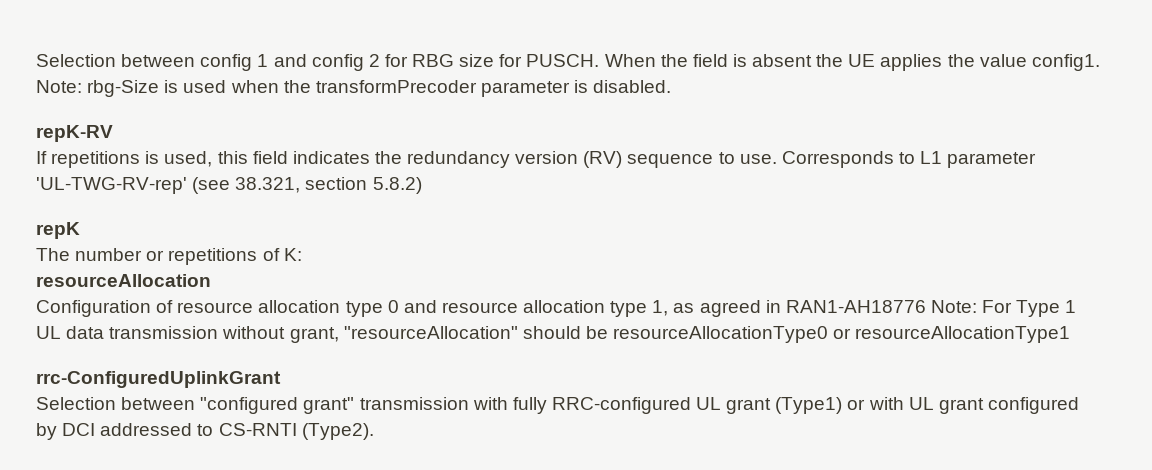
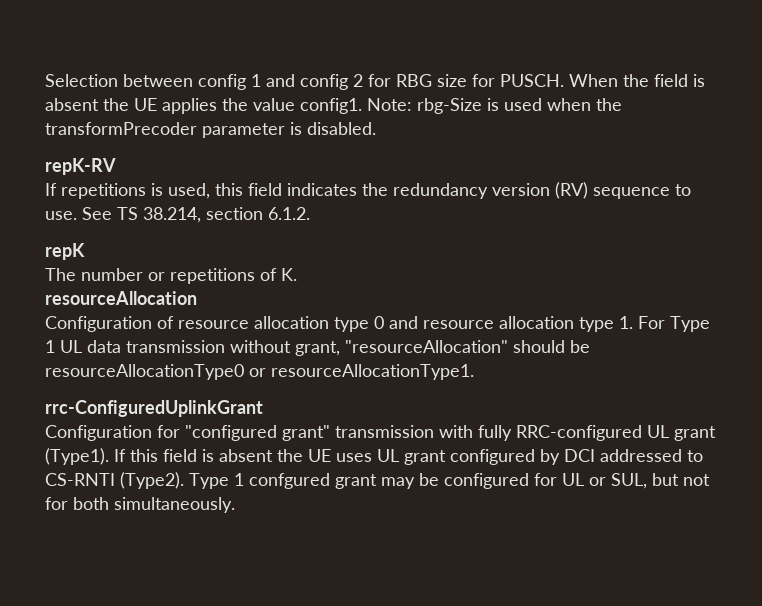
- Corresponds to L1 parameter 'UL-TWG-RV-rep' (see 38.321, section 5.8.2)
+ See TS 38.214, section 6.1.2.
- The number or repetitions of K:
+ The number or repetitions of K.
- Configuration of resource allocation type 0 and resource allocation type 1, as agreed in RAN1-AH18776 Note: For Type 1 UL data transmission without grant, "resourceAllocation" should be resourceAllocationType0 or resourceAllocationType1
+ Configuration of resource allocation type 0 and resource allocation type 1. For Type 1 UL data transmission without grant, "resourceAllocation" should be resourceAllocationType0 or resourceAllocationType1.
- Selection between "configured grant" transmission with fully RRC-configured UL grant (Type1) or with UL grant configured by DCI addressed to CS-RNTI (Type2).
+ Configuration for "configured grant" transmission with fully RRC-configured UL grant (Type1). If this field is absent the UE uses UL grant configured by DCI addressed to CS-RNTI (Type2).
+ Type 1 confgured grant may be configured for UL or SUL, but not for both simultaneously.

